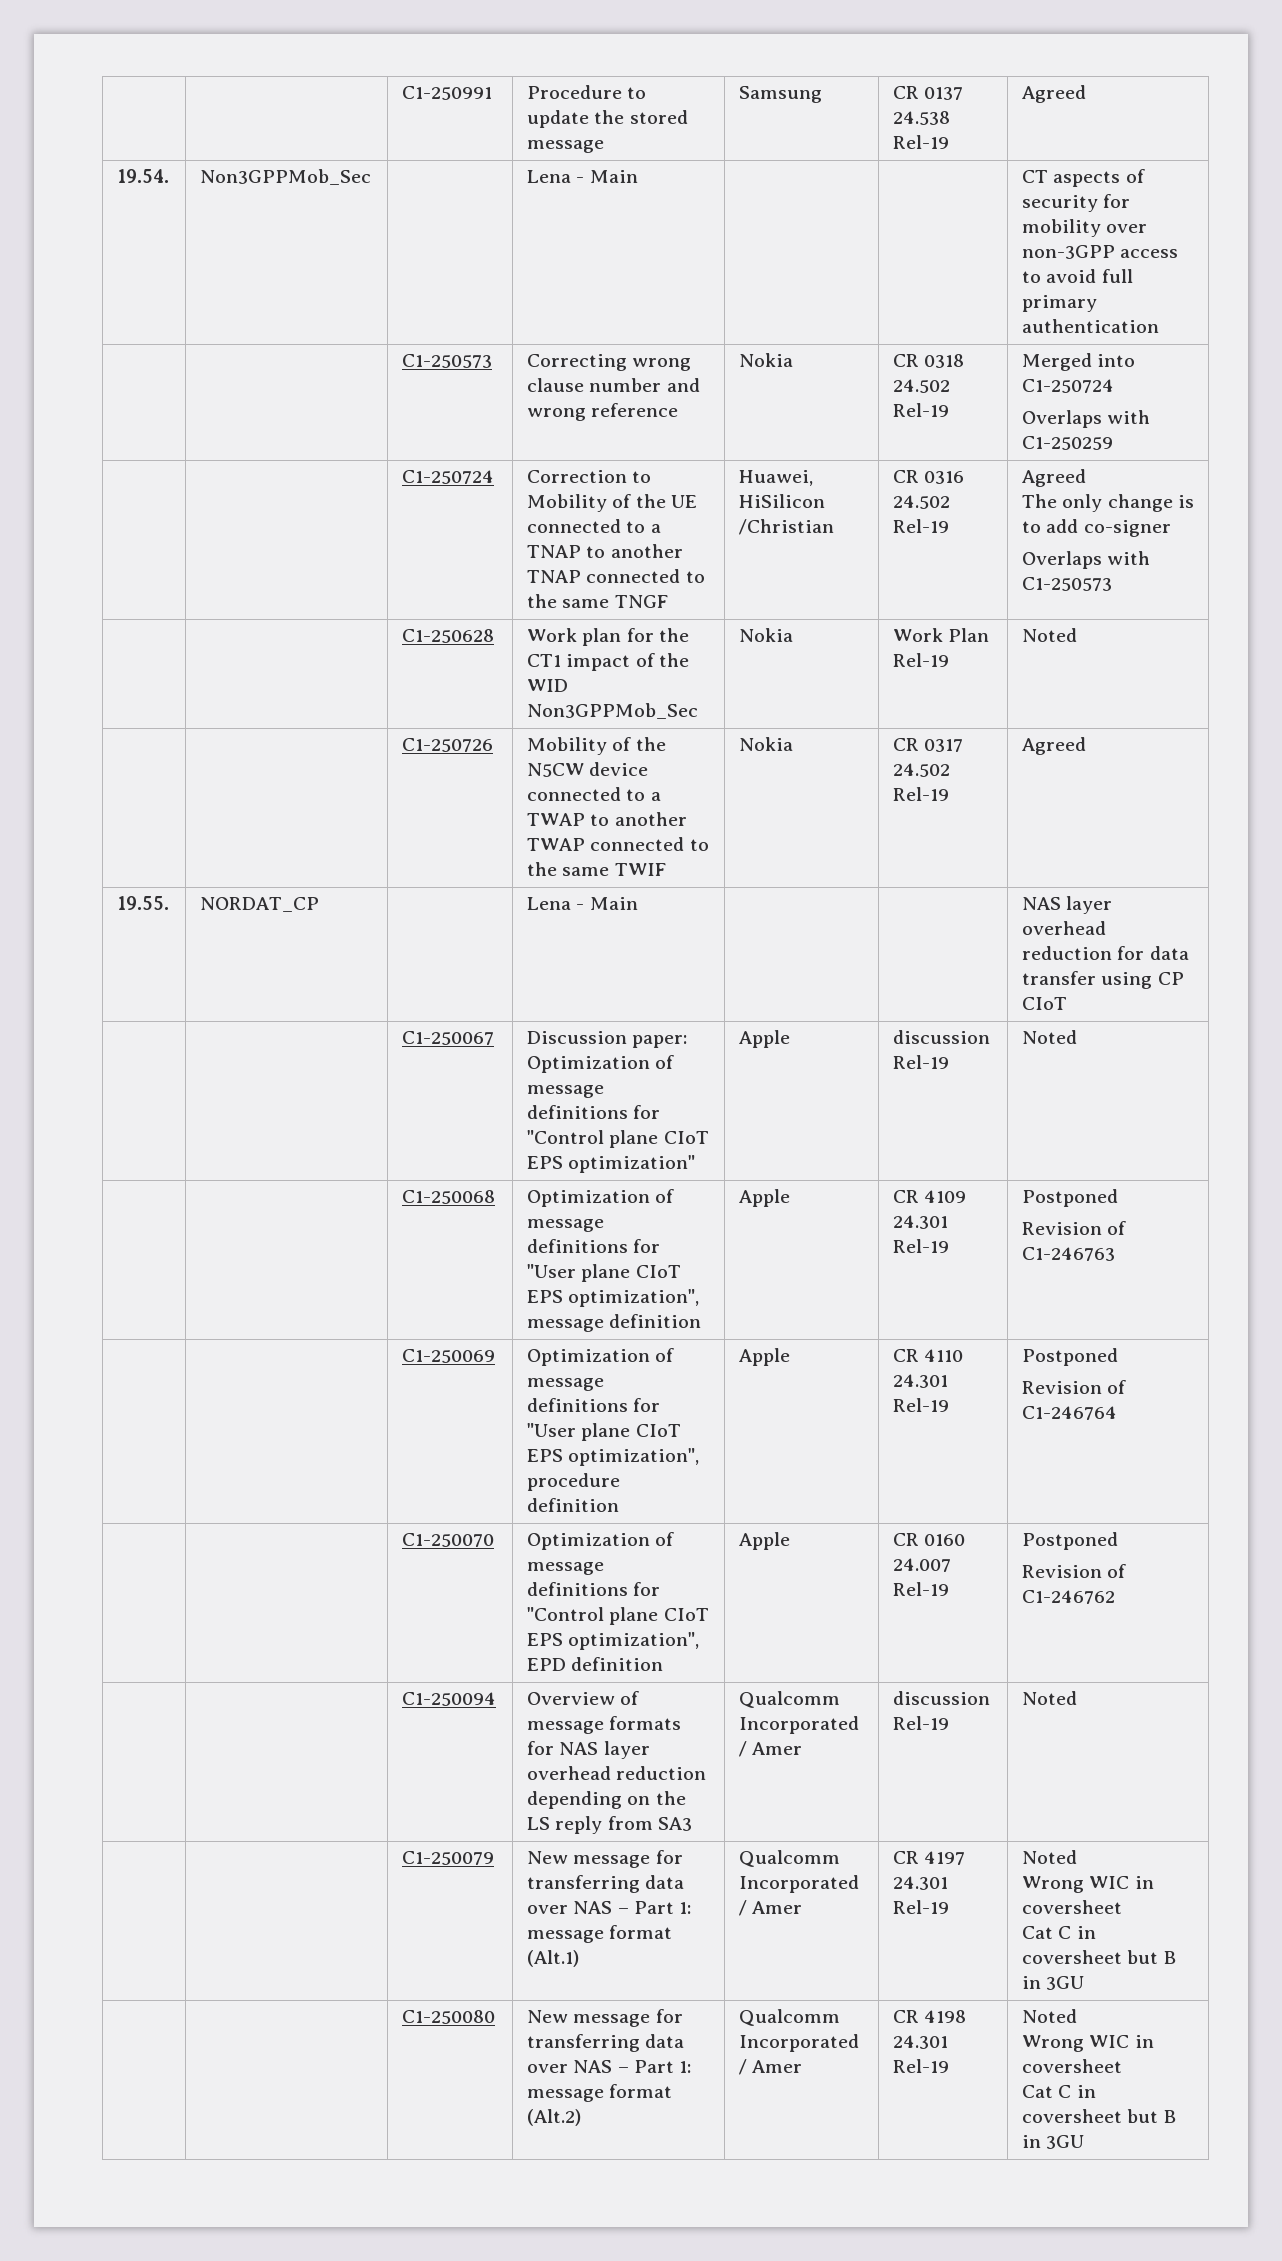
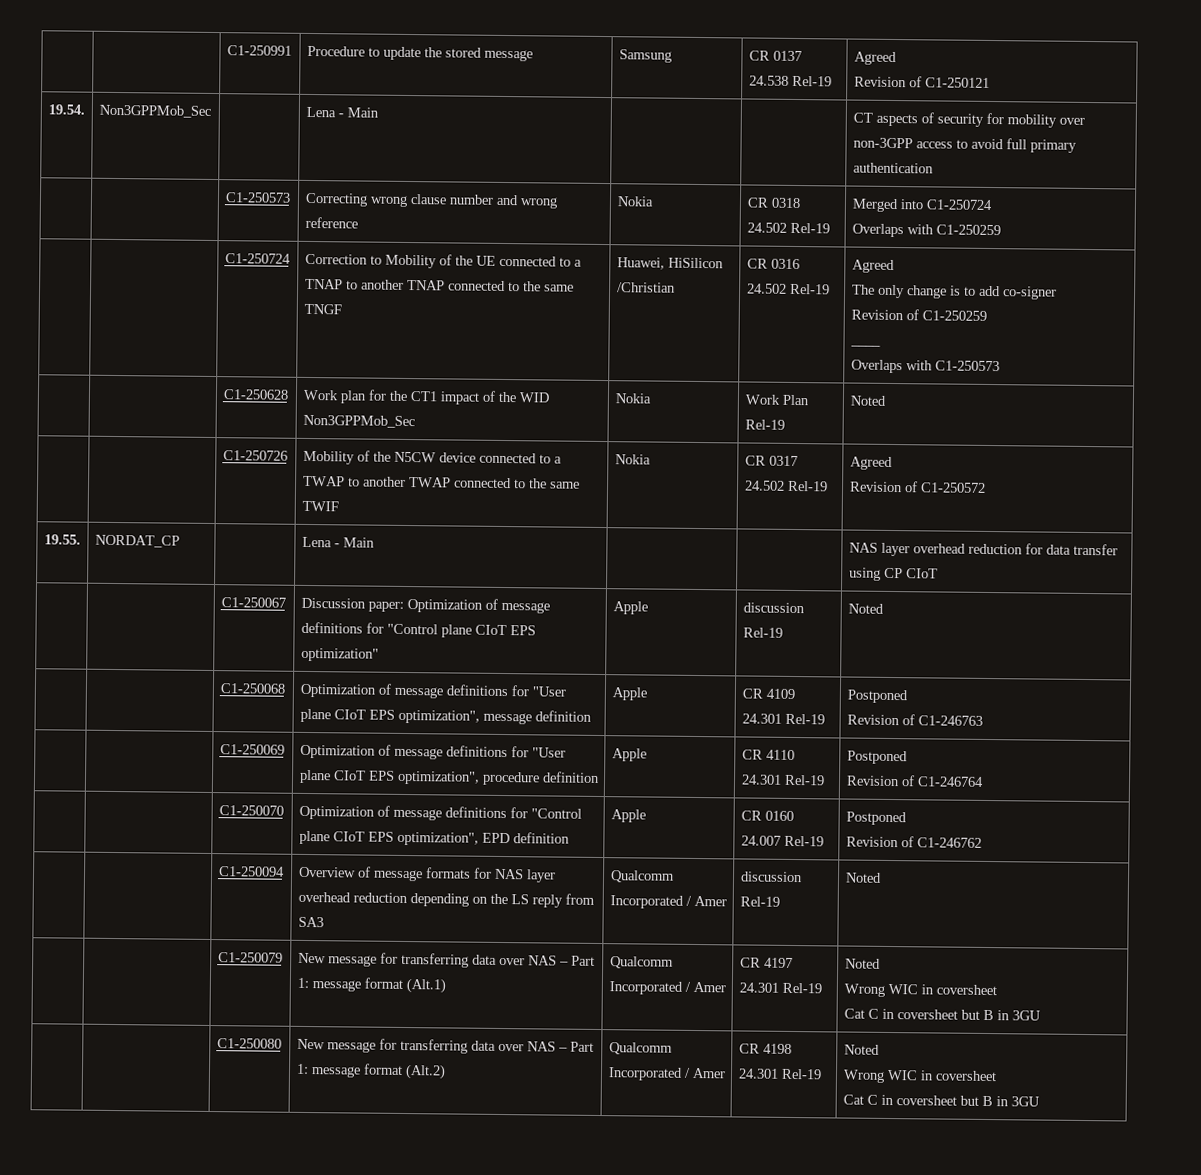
  | | C1-250991 | Procedure to update the stored message | Samsung | CR 0137 24.538 Rel-19 | Agreed
+ Revision of C1-250121
+ Revision of C1-250259
+ ____
  | | C1-250726 | Mobility of the N5CW device connected to a TWAP to another TWAP connected to the same TWIF | Nokia | CR 0317 24.502 Rel-19 | Agreed
+ Revision of C1-250572

